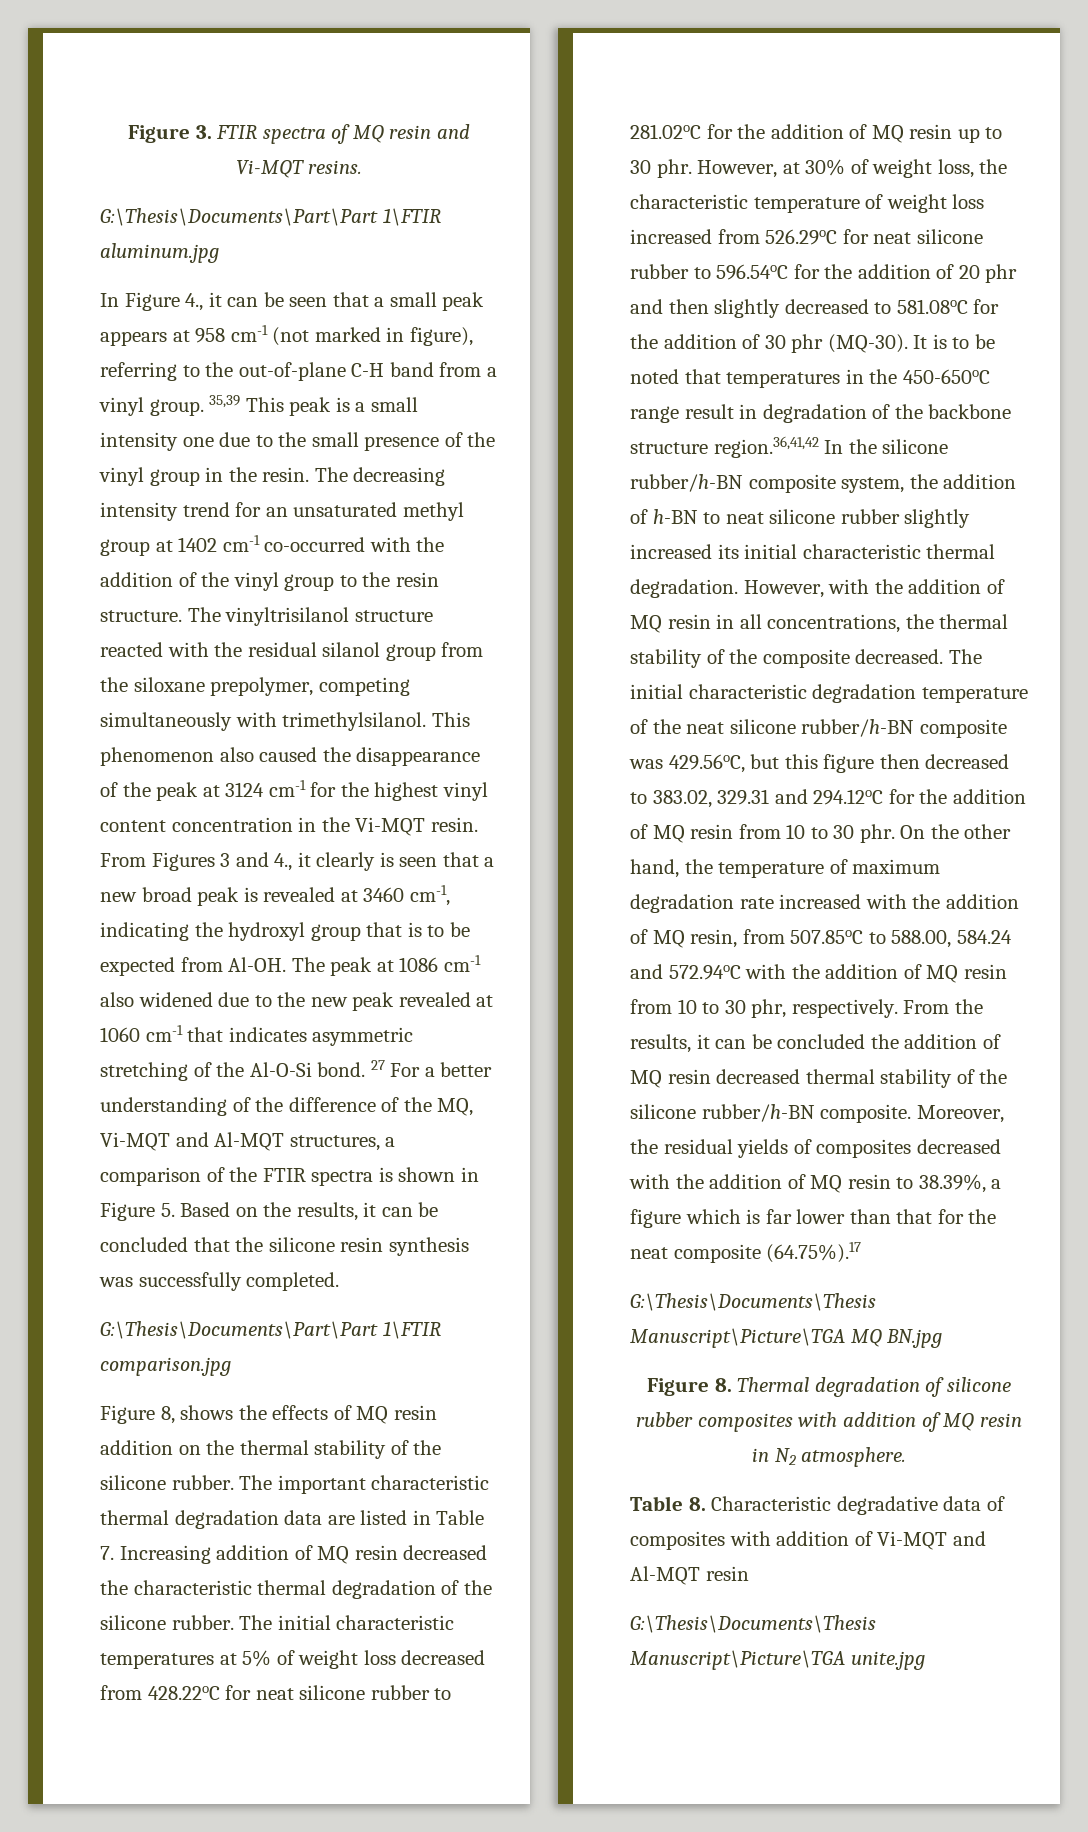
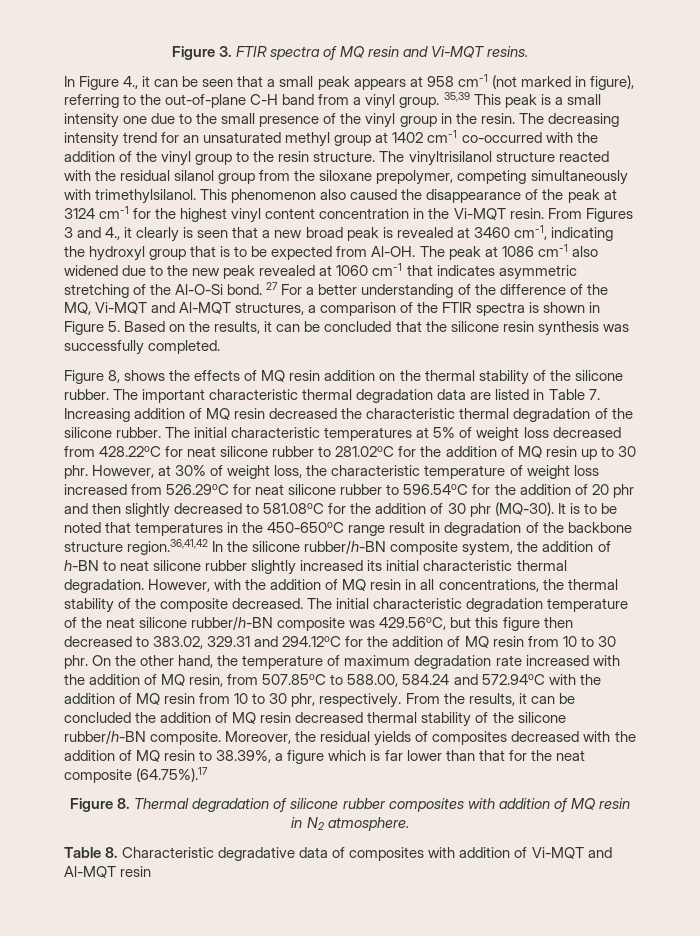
- G:\Thesis\Documents\Part\Part 1\FTIR aluminum.jpg
- G:\Thesis\Documents\Part\Part 1\FTIR comparison.jpg
- G:\Thesis\Documents\Thesis Manuscript\Picture\TGA MQ BN.jpg
- G:\Thesis\Documents\Thesis Manuscript\Picture\TGA unite.jpg

